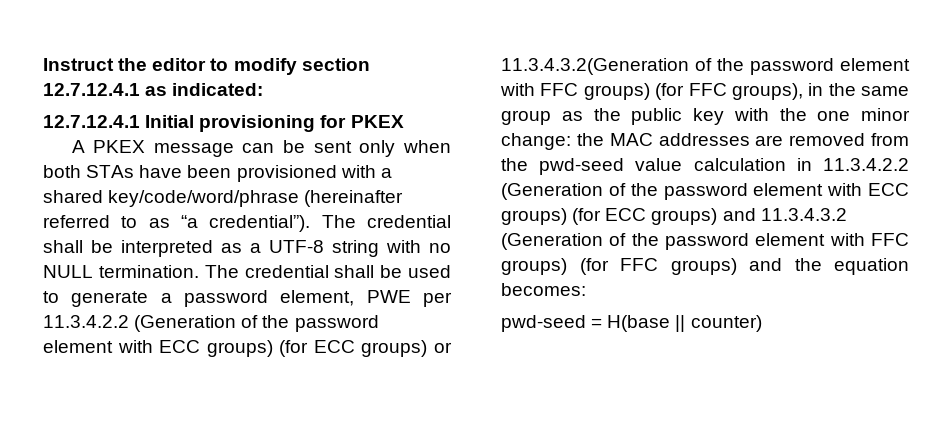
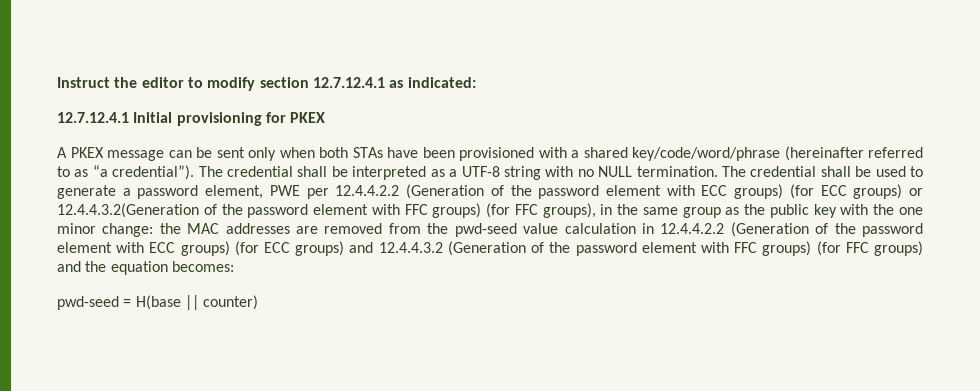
- The credential shall be used to generate a password element, PWE per 11.3.4.2.2 (Generation of the password element with ECC groups) (for ECC groups) or 11.3.4.3.2(Generation of the password element with FFC groups) (for FFC groups), in the same group as the public key with the one minor change:
+ The credential shall be used to generate a password element, PWE per 12.4.4.2.2 (Generation of the password element with ECC groups) (for ECC groups) or 12.4.4.3.2(Generation of the password element with FFC groups) (for FFC groups), in the same group as the public key with the one minor change:
- the MAC addresses are removed from the pwd-seed value calculation in 11.3.4.2.2 (Generation of the password element with ECC groups) (for ECC groups) and 11.3.4.3.2 (Generation of the password element with FFC groups) (for FFC groups) and the equation becomes:
+ the MAC addresses are removed from the pwd-seed value calculation in 12.4.4.2.2 (Generation of the password element with ECC groups) (for ECC groups) and 12.4.4.3.2 (Generation of the password element with FFC groups) (for FFC groups) and the equation becomes:

